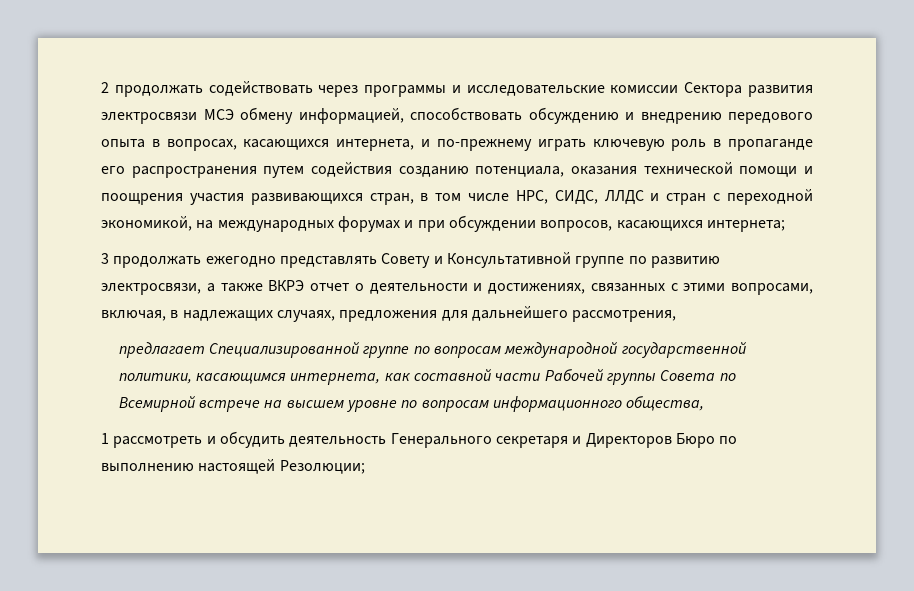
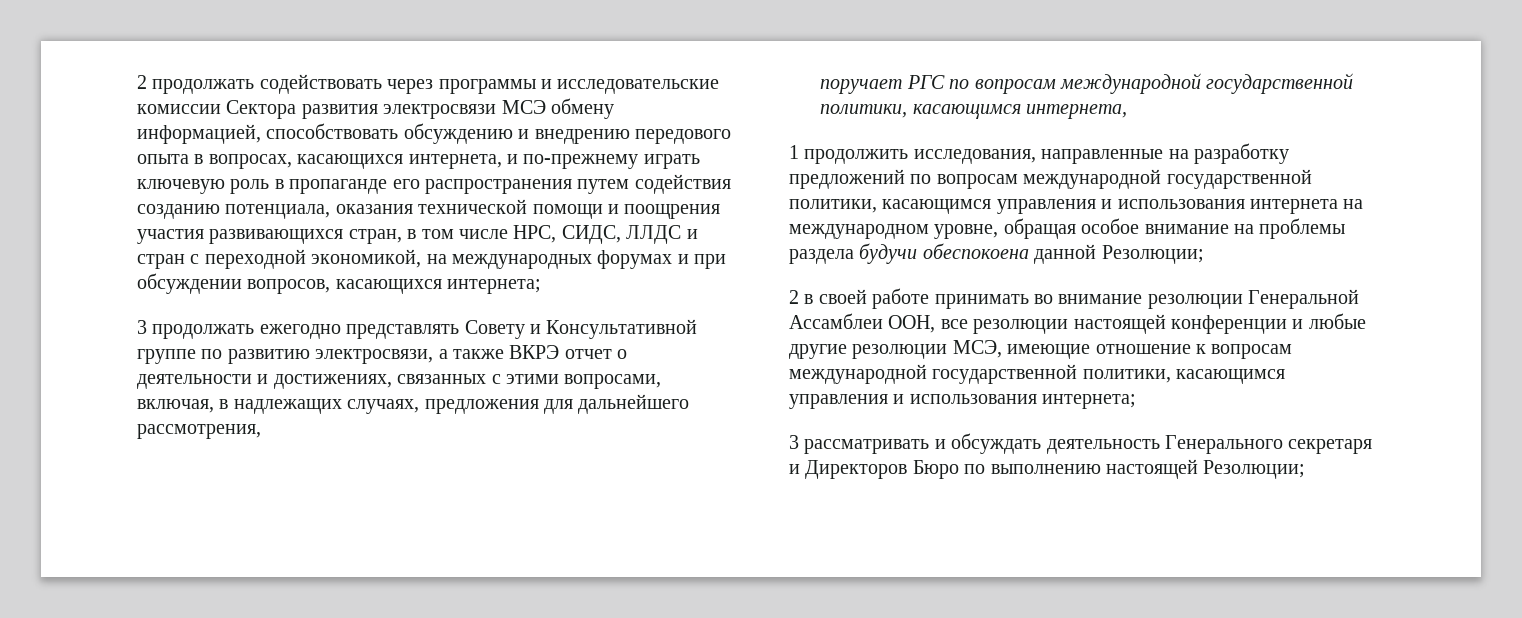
- предлагает Специализированной группе по вопросам международной государственной политики, касающимся интернета, как составной части Рабочей группы Совета по Всемирной встрече на высшем уровне по вопросам информационного общества,
- 1 рассмотреть и обсудить деятельность Генерального секретаря и Директоров Бюро по выполнению настоящей Резолюции;
+ поручает РГС по вопросам международной государственной политики, касающимся интернета,
+ 1 продолжить исследования, направленные на разработку предложений по вопросам международной государственной политики, касающимся управления и использования интернета на международном уровне, обращая особое внимание на проблемы раздела будучи обеспокоена данной Резолюции;
+ 2 в своей работе принимать во внимание резолюции Генеральной Ассамблеи ООН, все резолюции настоящей конференции и любые другие резолюции МСЭ, имеющие отношение к вопросам международной государственной политики, касающимся управления и использования интернета;
+ 3 рассматривать и обсуждать деятельность Генерального секретаря и Директоров Бюро по выполнению настоящей Резолюции;

